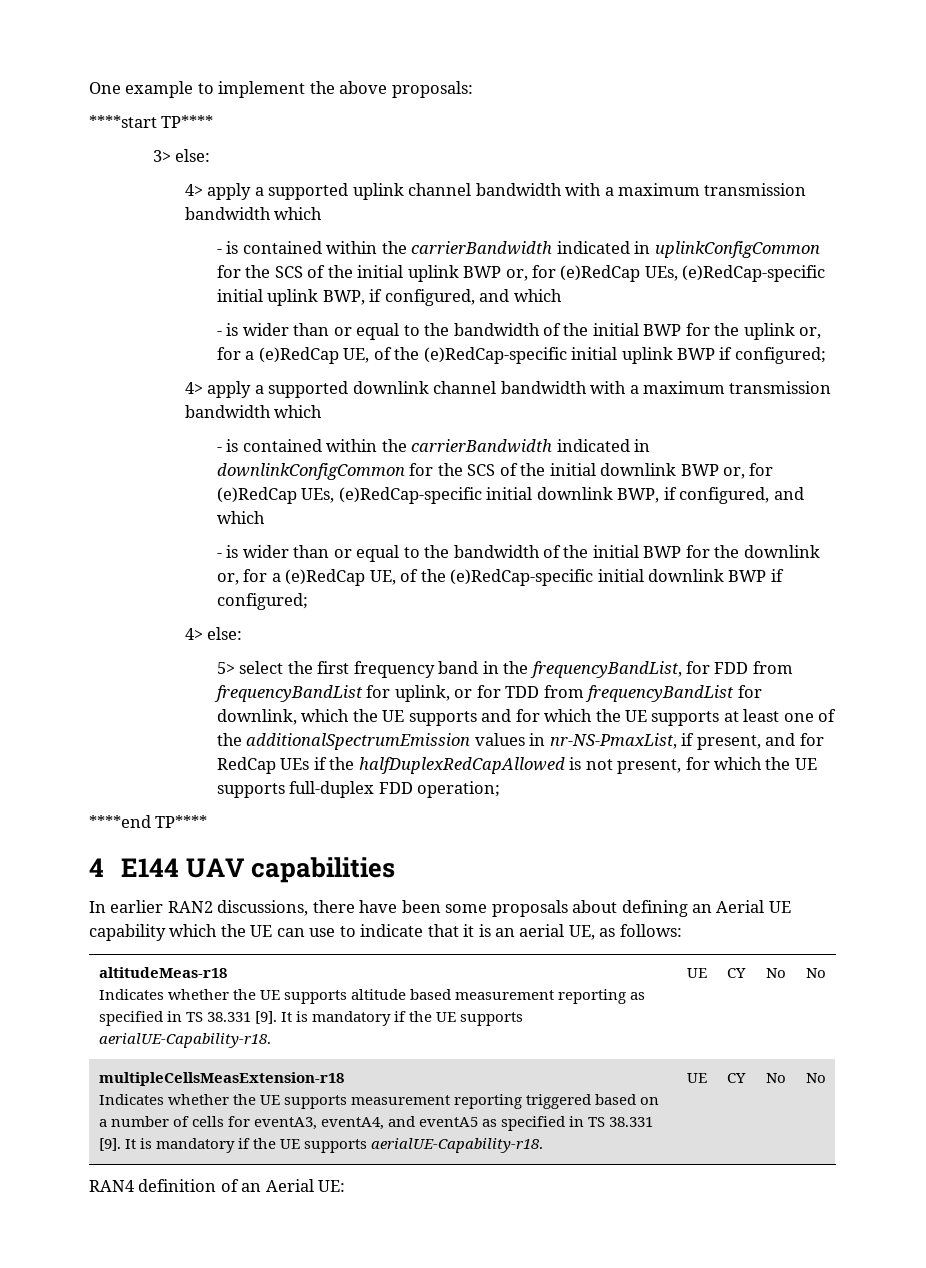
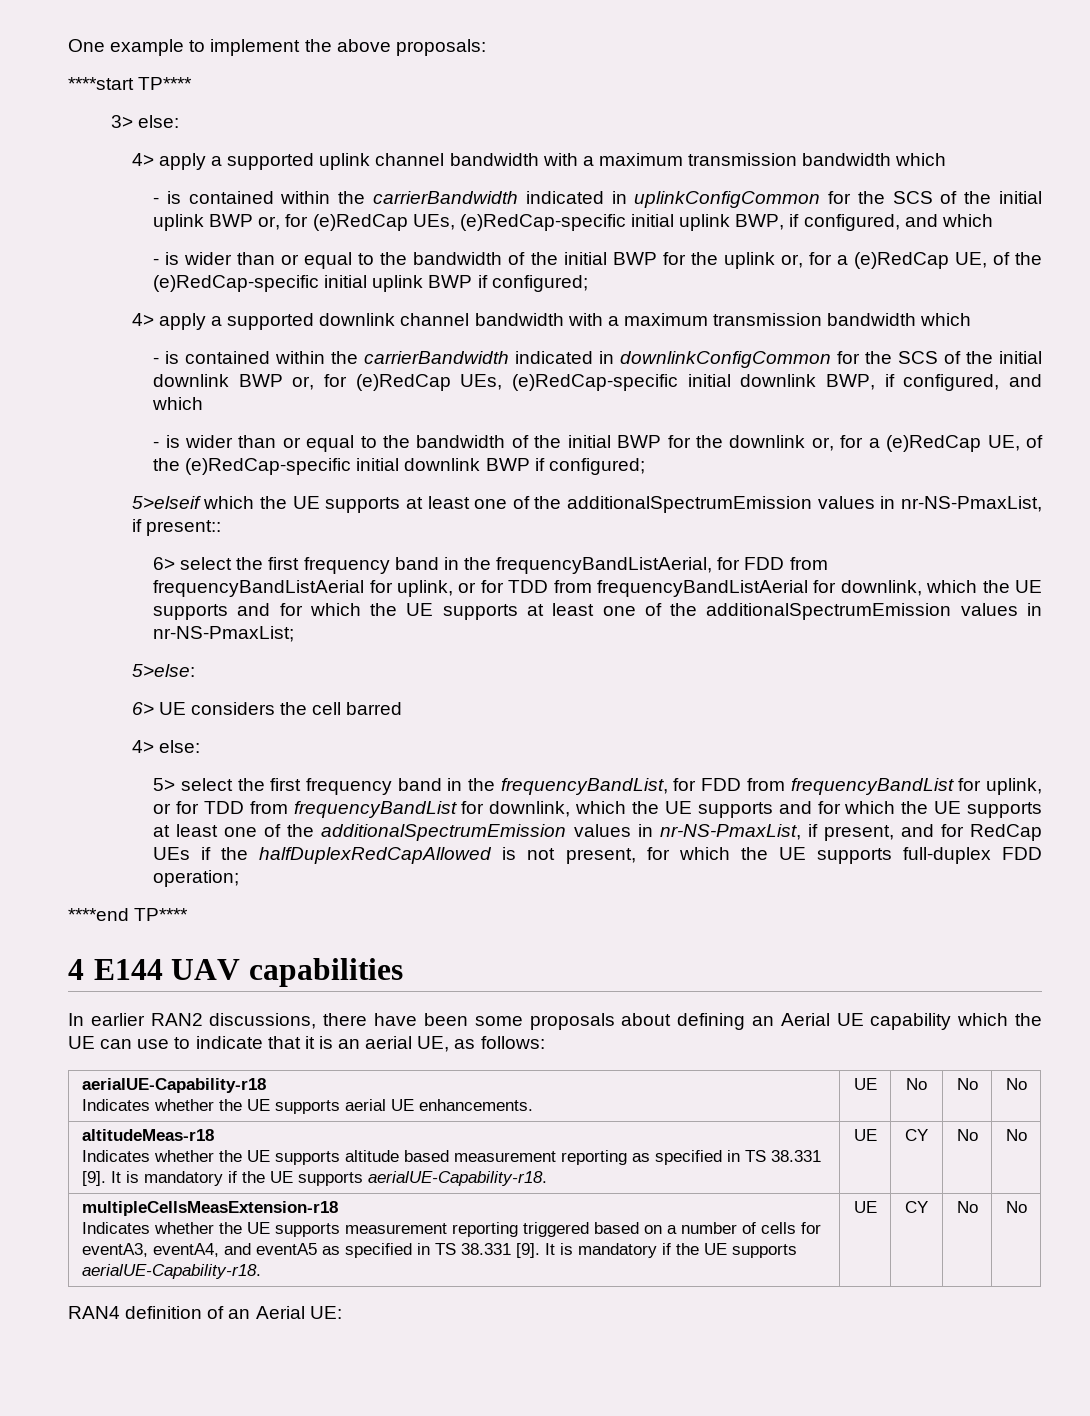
+ 5>elseif which the UE supports at least one of the additionalSpectrumEmission values in nr-NS-PmaxList, if present::
+ 6> select the first frequency band in the frequencyBandListAerial, for FDD from frequencyBandListAerial for uplink, or for TDD from frequencyBandListAerial for downlink, which the UE supports and for which the UE supports at least one of the additionalSpectrumEmission values in nr-NS-PmaxList;
+ 5>else:
+ 6> UE considers the cell barred
+ aerialUE-Capability-r18
+ Indicates whether the UE supports aerial UE enhancements. | UE | No | No | No

